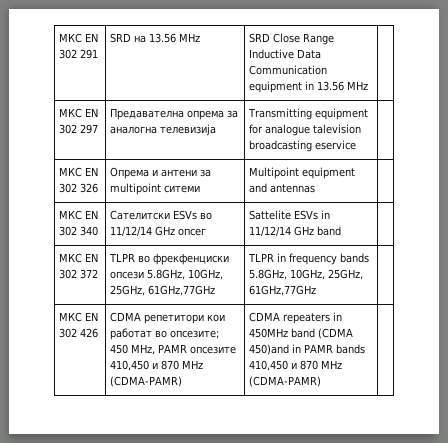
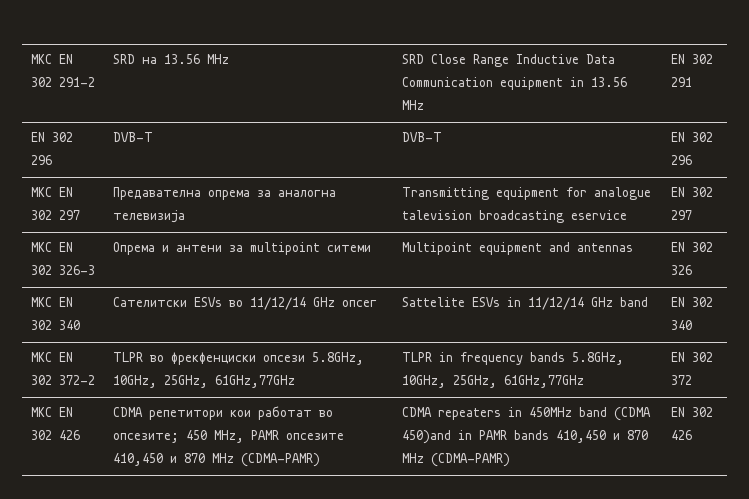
- МКС EN 302 291 | SRD на 13.56 MHz | SRD Close Range Inductive Data Communication equipment in 13.56 MHz |
+ МКС EN 302 291-2 | SRD на 13.56 MHz | SRD Close Range Inductive Data Communication equipment in 13.56 MHz | EN 302 291
+ EN 302 296 | DVB-T | DVB-T | EN 302 296
- МКС EN 302 297 | Предавателна опрема за аналогна телевизија | Transmitting equipment for analogue talevision broadcasting eservice |
- МКС EN 302 326 | Опрема и антени за multipoint ситеми | Multipoint equipment and antennas |
+ МКС EN 302 297 | Предавателна опрема за аналогна телевизија | Transmitting equipment for analogue talevision broadcasting eservice | EN 302 297
+ МКС EN 302 326-3 | Опрема и антени за multipoint ситеми | Multipoint equipment and antennas | EN 302 326
- МКС EN 302 340 | Сателитски ESVs во 11/12/14 GHz опсег | Sattelite ESVs in 11/12/14 GHz band |
- МКС EN 302 372 | TLPR во фрекфенциски опсези 5.8GHz, 10GHz, 25GHz, 61GHz,77GHz | TLPR in frequency bands 5.8GHz, 10GHz, 25GHz, 61GHz,77GHz |
+ МКС EN 302 340 | Сателитски ESVs во 11/12/14 GHz опсег | Sattelite ESVs in 11/12/14 GHz band | EN 302 340
+ МКС EN 302 372-2 | TLPR во фрекфенциски опсези 5.8GHz, 10GHz, 25GHz, 61GHz,77GHz | TLPR in frequency bands 5.8GHz, 10GHz, 25GHz, 61GHz,77GHz | EN 302 372
- МКС EN 302 426 | CDMA репетитори кои работат во опсезите; 450 MHz, PAMR опсезите 410,450 и 870 MHz (CDMA-PAMR) | CDMA repeaters in 450MHz band (CDMA 450)and in PAMR bands 410,450 и 870 MHz (CDMA-PAMR) |
+ МКС EN 302 426 | CDMA репетитори кои работат во опсезите; 450 MHz, PAMR опсезите 410,450 и 870 MHz (CDMA-PAMR) | CDMA repeaters in 450MHz band (CDMA 450)and in PAMR bands 410,450 и 870 MHz (CDMA-PAMR) | EN 302 426

